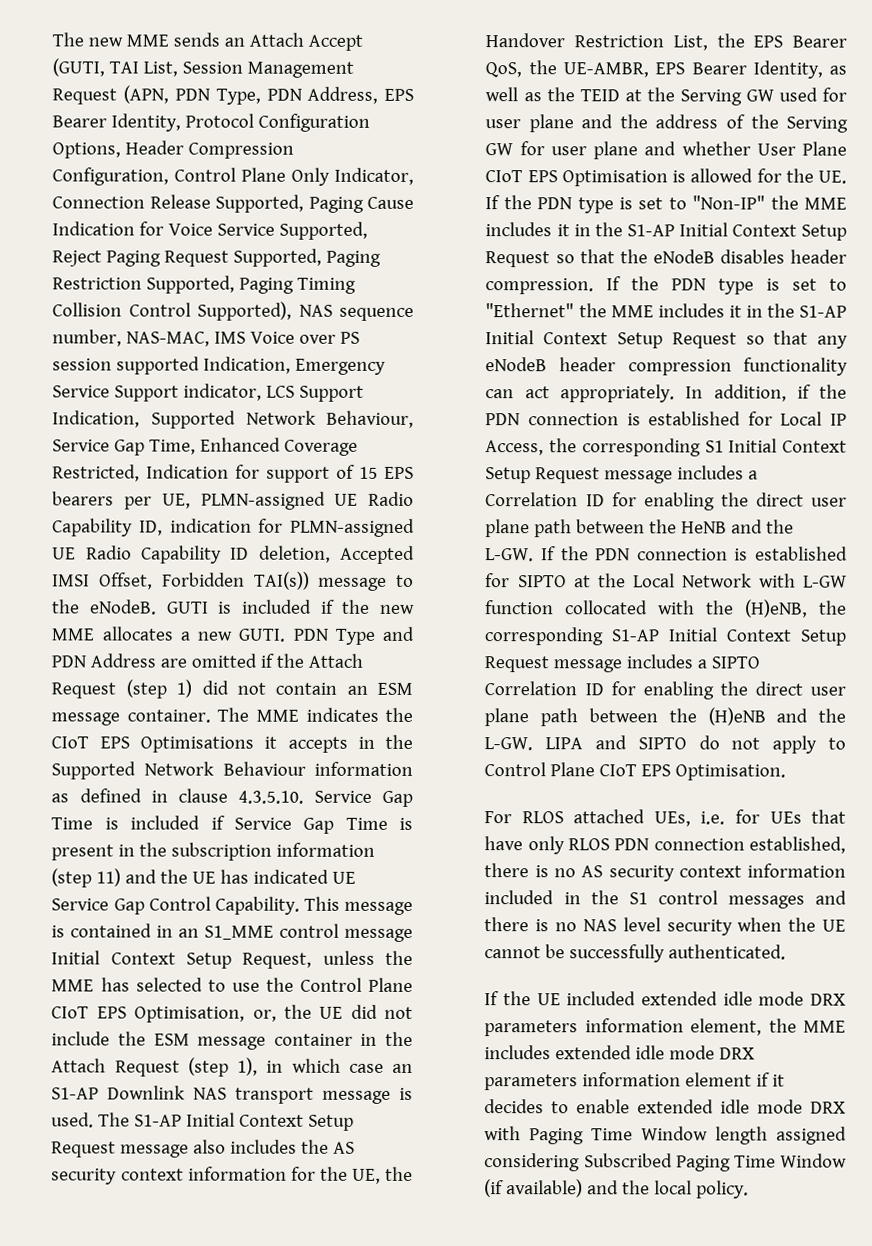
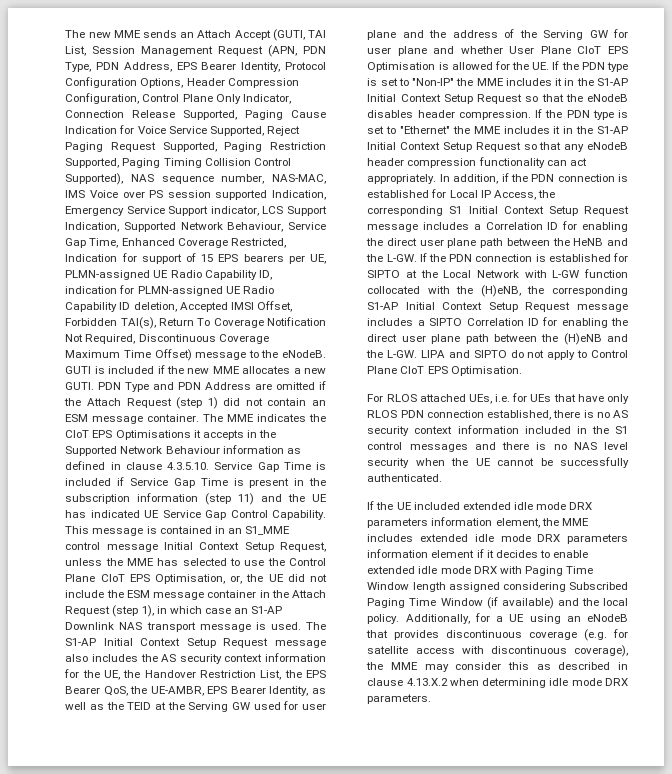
- The new MME sends an Attach Accept (GUTI, TAI List, Session Management Request (APN, PDN Type, PDN Address, EPS Bearer Identity, Protocol Configuration Options, Header Compression Configuration, Control Plane Only Indicator, Connection Release Supported, Paging Cause Indication for Voice Service Supported, Reject Paging Request Supported, Paging Restriction Supported, Paging Timing Collision Control Supported), NAS sequence number, NAS-MAC, IMS Voice over PS session supported Indication, Emergency Service Support indicator, LCS Support Indication, Supported Network Behaviour, Service Gap Time, Enhanced Coverage Restricted, Indication for support of 15 EPS bearers per UE, PLMN-assigned UE Radio Capability ID, indication for PLMN-assigned UE Radio Capability ID deletion, Accepted IMSI Offset, Forbidden TAI(s)) message to the eNodeB.
+ The new MME sends an Attach Accept (GUTI, TAI List, Session Management Request (APN, PDN Type, PDN Address, EPS Bearer Identity, Protocol Configuration Options, Header Compression Configuration, Control Plane Only Indicator, Connection Release Supported, Paging Cause Indication for Voice Service Supported, Reject Paging Request Supported, Paging Restriction Supported, Paging Timing Collision Control Supported), NAS sequence number, NAS-MAC, IMS Voice over PS session supported Indication, Emergency Service Support indicator, LCS Support Indication, Supported Network Behaviour, Service Gap Time, Enhanced Coverage Restricted, Indication for support of 15 EPS bearers per UE, PLMN-assigned UE Radio Capability ID, indication for PLMN-assigned UE Radio Capability ID deletion, Accepted IMSI Offset, Forbidden TAI(s), Return To Coverage Notification Not Required, Discontinuous Coverage Maximum Time Offset) message to the eNodeB.
+ Additionally, for a UE using an eNodeB that provides discontinuous coverage (e.g. for satellite access with discontinuous coverage), the MME may consider this as described in clause 4.13.X.2 when determining idle mode DRX parameters.

